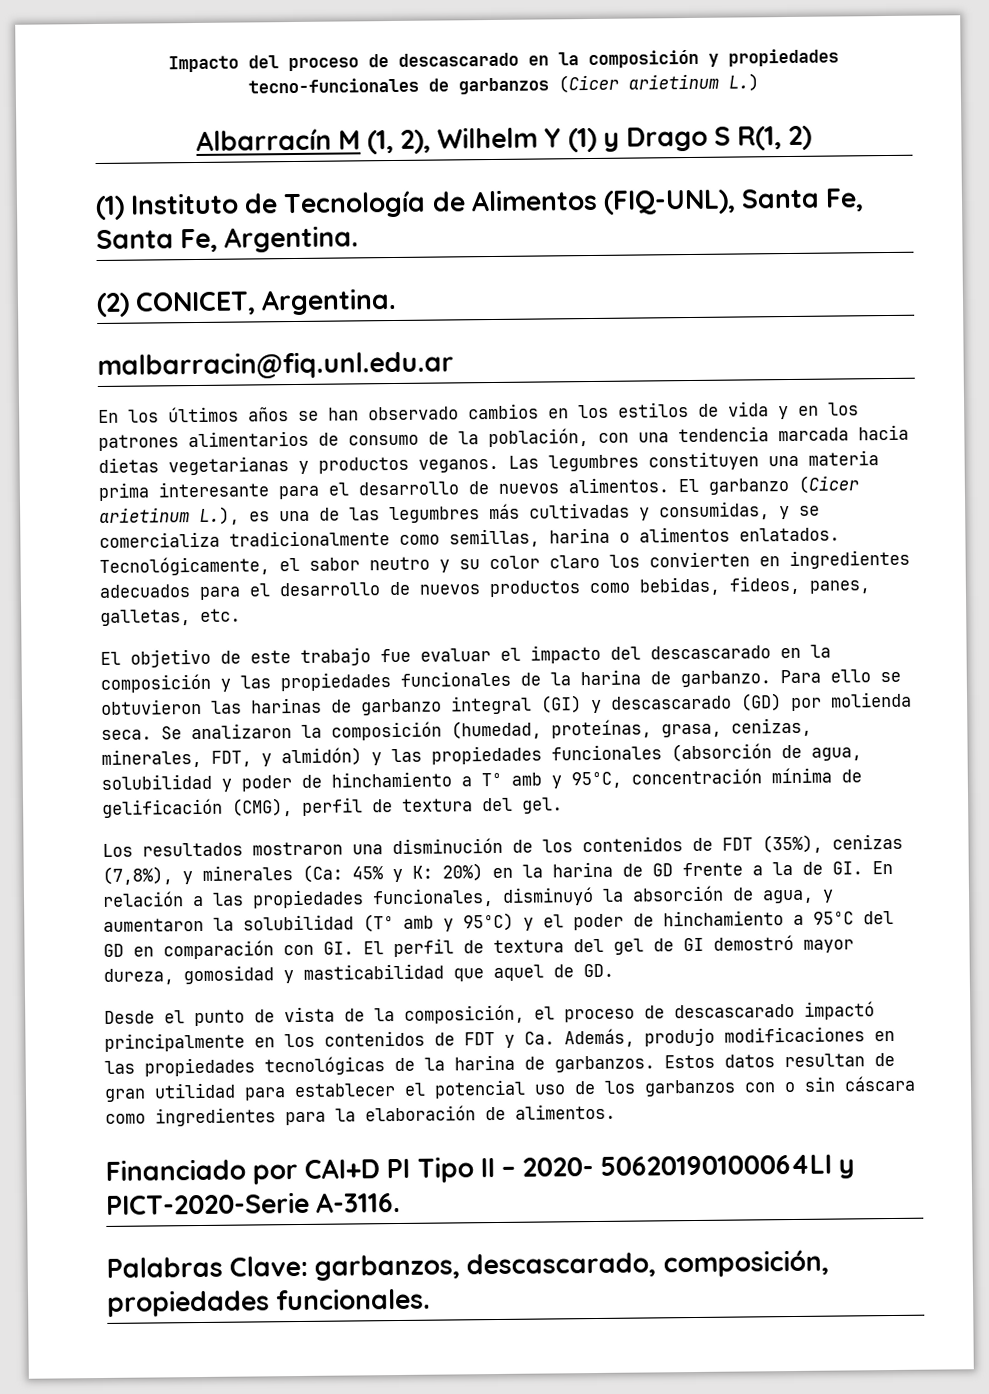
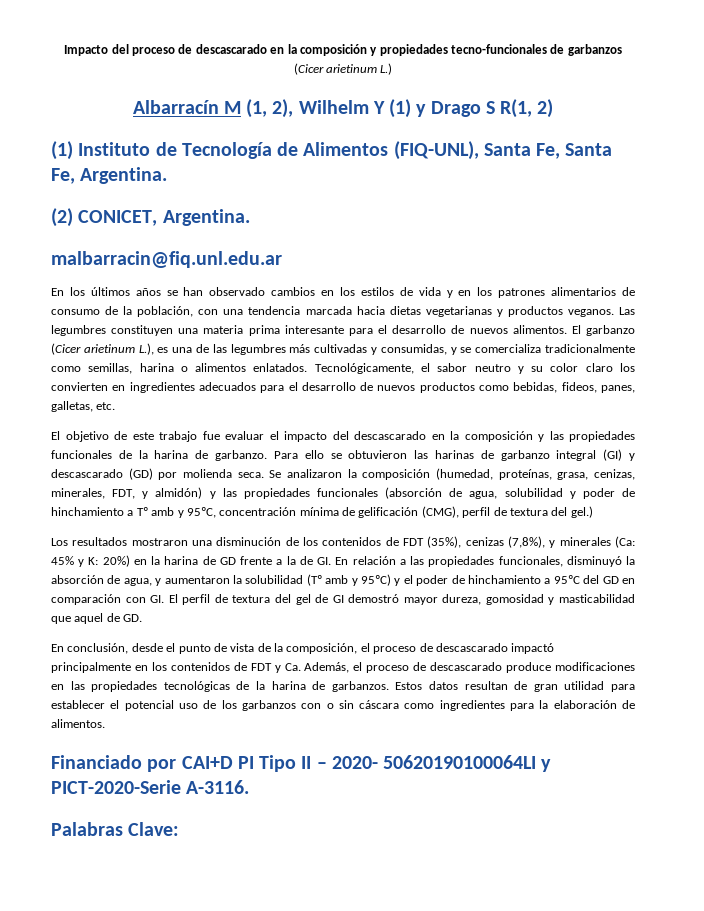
- Se analizaron la composición (humedad, proteínas, grasa, cenizas, minerales, FDT, y almidón) y las propiedades funcionales (absorción de agua, solubilidad y poder de hinchamiento a Tº amb y 95ºC, concentración mínima de gelificación (CMG), perfil de textura del gel.
+ Se analizaron la composición (humedad, proteínas, grasa, cenizas, minerales, FDT, y almidón) y las propiedades funcionales (absorción de agua, solubilidad y poder de hinchamiento a Tº amb y 95ºC, concentración mínima de gelificación (CMG), perfil de textura del gel.)
- Desde el punto de vista de la composición, el proceso de descascarado impactó principalmente en los contenidos de FDT y Ca. Además, produjo modificaciones en las propiedades tecnológicas de la harina de garbanzos.
+ En conclusión, desde el punto de vista de la composición, el proceso de descascarado impactó principalmente en los contenidos de FDT y Ca. Además, el proceso de descascarado produce modificaciones en las propiedades tecnológicas de la harina de garbanzos.
- Palabras Clave: garbanzos, descascarado, composición, propiedades funcionales.
+ Palabras Clave:

